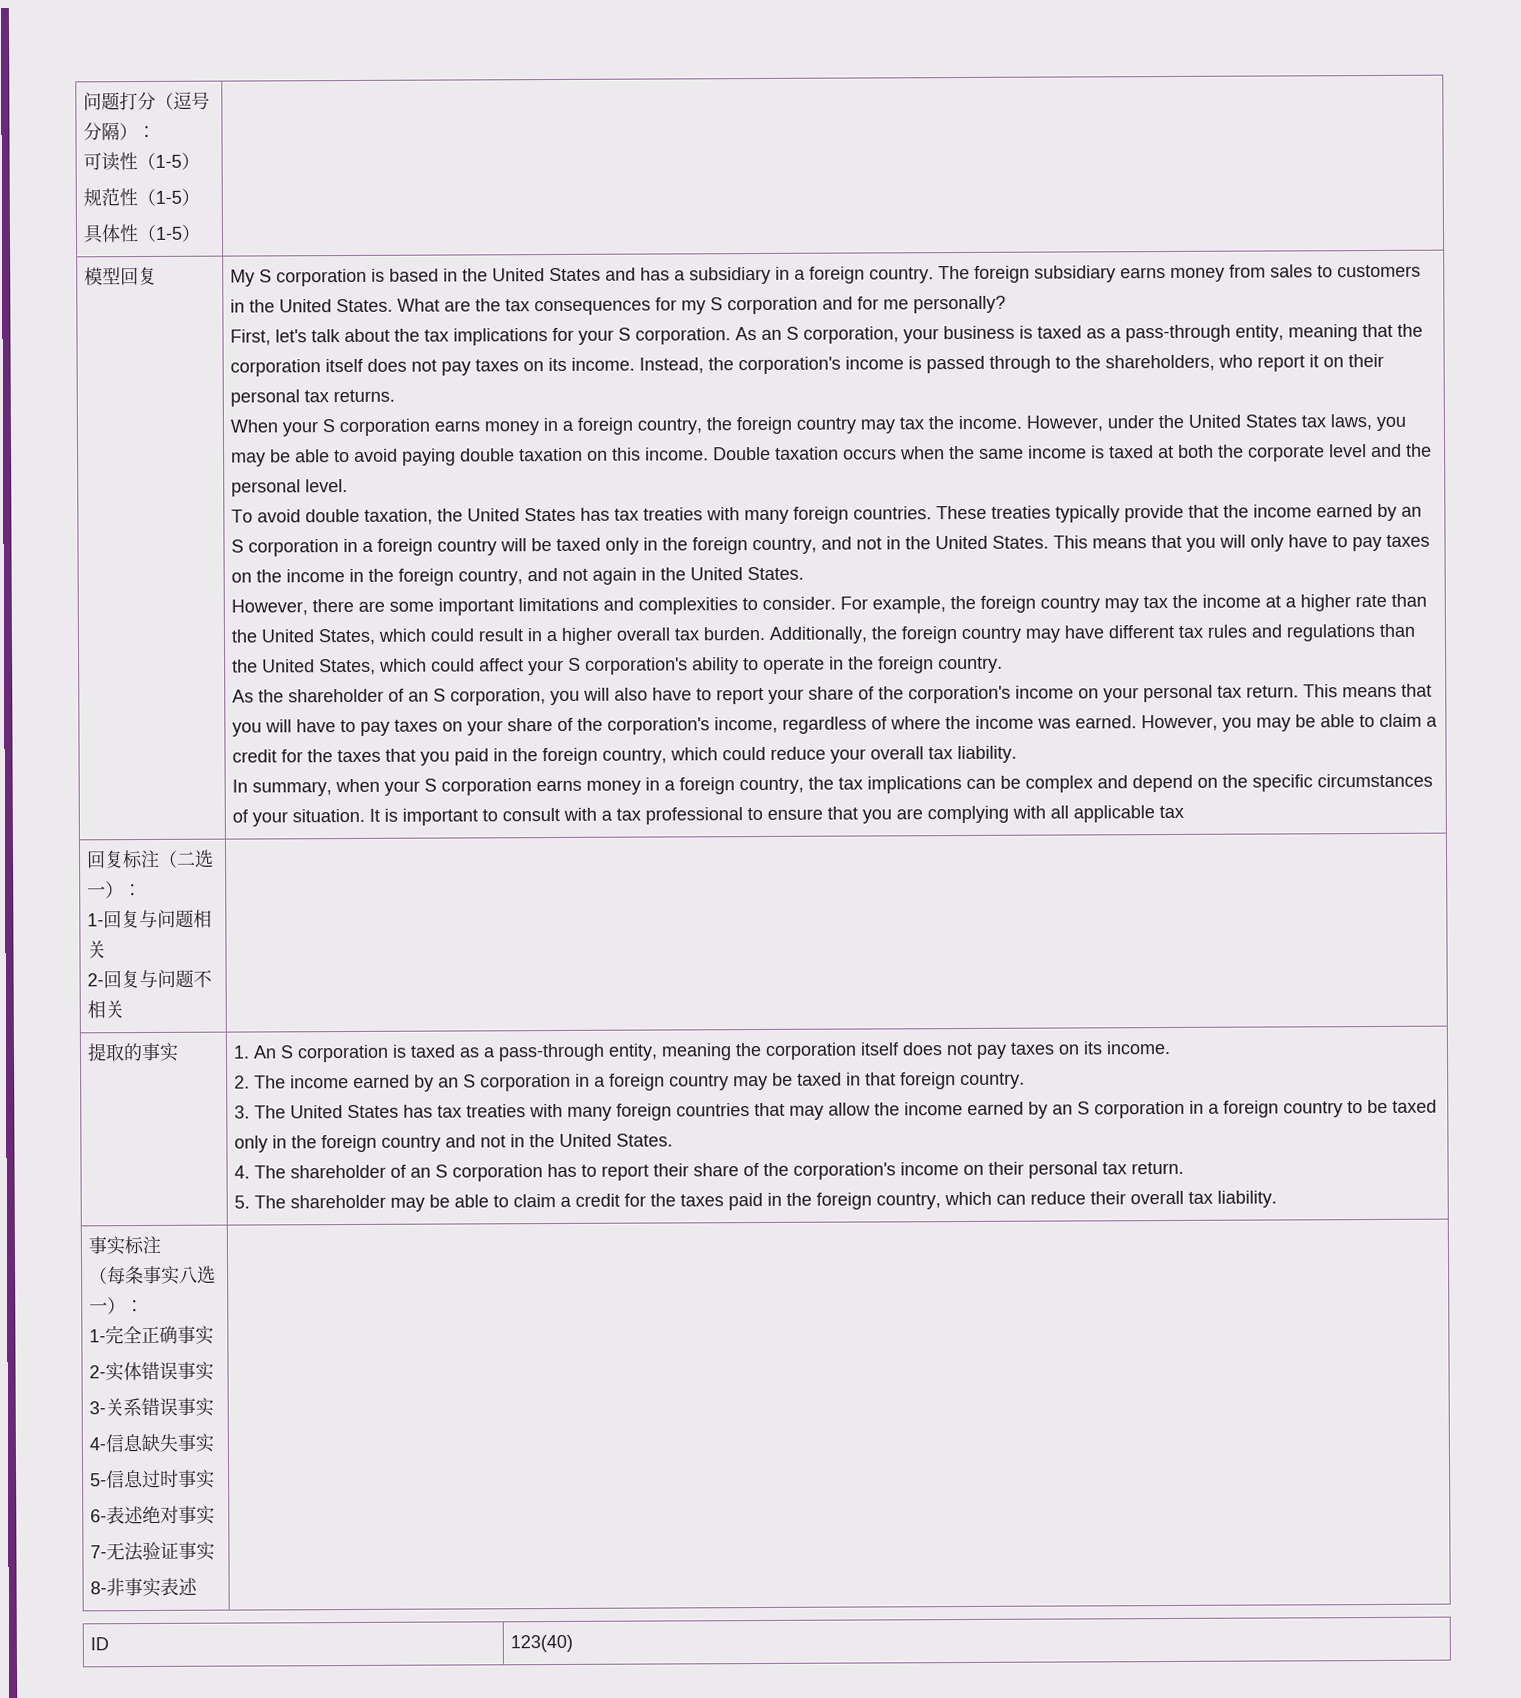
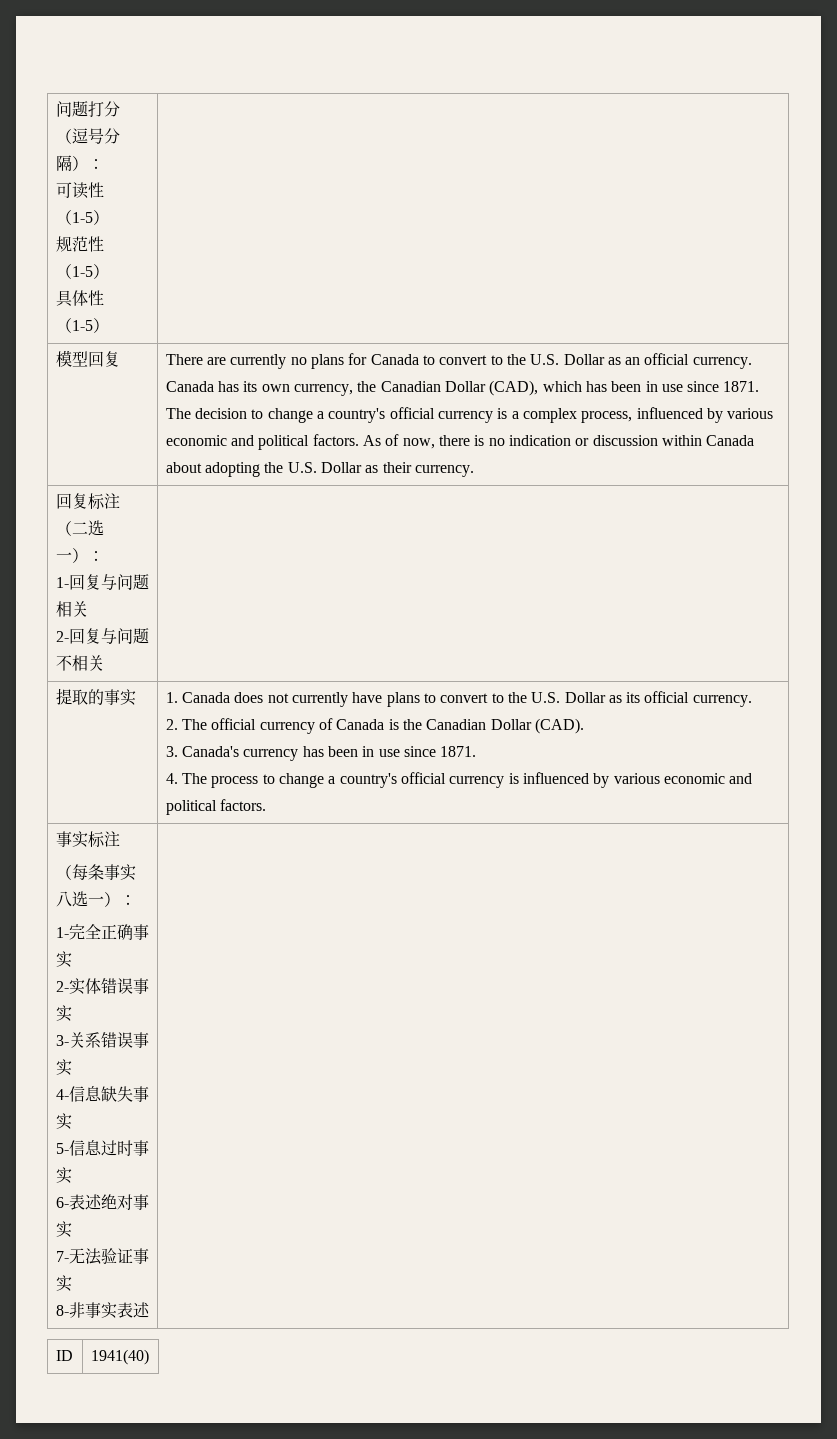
- My S corporation is based in the United States and has a subsidiary in a foreign country. The foreign subsidiary earns money from sales to customers in the United States. What are the tax consequences for my S corporation and for me personally?
- First, let's talk about the tax implications for your S corporation. As an S corporation, your business is taxed as a pass-through entity, meaning that the corporation itself does not pay taxes on its income. Instead, the corporation's income is passed through to the shareholders, who report it on their personal tax returns.
- When your S corporation earns money in a foreign country, the foreign country may tax the income. However, under the United States tax laws, you may be able to avoid paying double taxation on this income. Double taxation occurs when the same income is taxed at both the corporate level and the personal level.
- To avoid double taxation, the United States has tax treaties with many foreign countries. These treaties typically provide that the income earned by an S corporation in a foreign country will be taxed only in the foreign country, and not in the United States. This means that you will only have to pay taxes on the income in the foreign country, and not again in the United States.
- However, there are some important limitations and complexities to consider. For example, the foreign country may tax the income at a higher rate than the United States, which could result in a higher overall tax burden. Additionally, the foreign country may have different tax rules and regulations than the United States, which could affect your S corporation's ability to operate in the foreign country.
- As the shareholder of an S corporation, you will also have to report your share of the corporation's income on your personal tax return. This means that you will have to pay taxes on your share of the corporation's income, regardless of where the income was earned. However, you may be able to claim a credit for the taxes that you paid in the foreign country, which could reduce your overall tax liability.
- In summary, when your S corporation earns money in a foreign country, the tax implications can be complex and depend on the specific circumstances of your situation. It is important to consult with a tax professional to ensure that you are complying with all applicable tax
+ There are currently no plans for Canada to convert to the U.S. Dollar as an official currency. Canada has its own currency, the Canadian Dollar (CAD), which has been in use since 1871. The decision to change a country's official currency is a complex process, influenced by various economic and political factors. As of now, there is no indication or discussion within Canada about adopting the U.S. Dollar as their currency.
- 1. An S corporation is taxed as a pass-through entity, meaning the corporation itself does not pay taxes on its income.
- 2. The income earned by an S corporation in a foreign country may be taxed in that foreign country.
- 3. The United States has tax treaties with many foreign countries that may allow the income earned by an S corporation in a foreign country to be taxed only in the foreign country and not in the United States.
- 4. The shareholder of an S corporation has to report their share of the corporation's income on their personal tax return.
- 5. The shareholder may be able to claim a credit for the taxes paid in the foreign country, which can reduce their overall tax liability.
+ 1. Canada does not currently have plans to convert to the U.S. Dollar as its official currency.
+ 2. The official currency of Canada is the Canadian Dollar (CAD).
+ 3. Canada's currency has been in use since 1871.
+ 4. The process to change a country's official currency is influenced by various economic and political factors.
- ID | 123(40)
+ ID | 1941(40)

